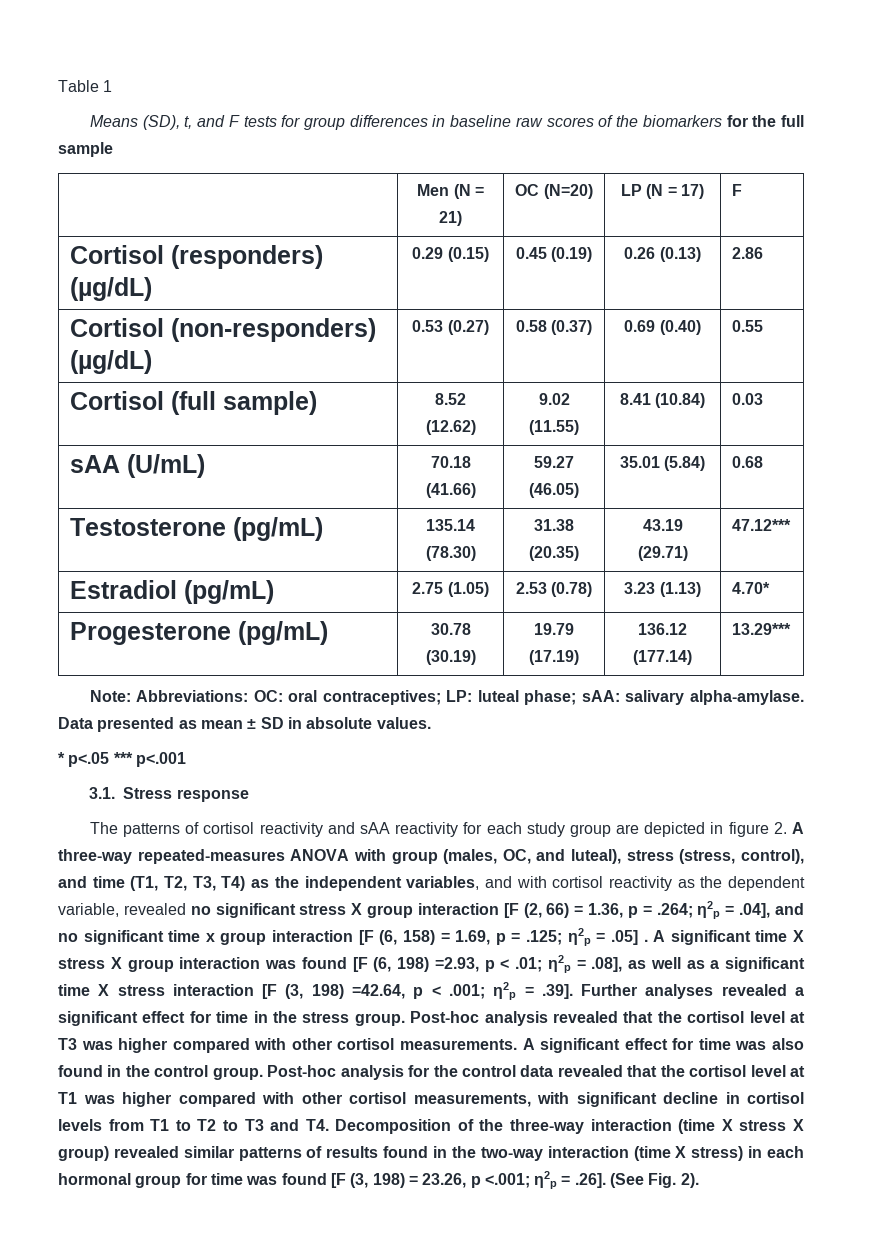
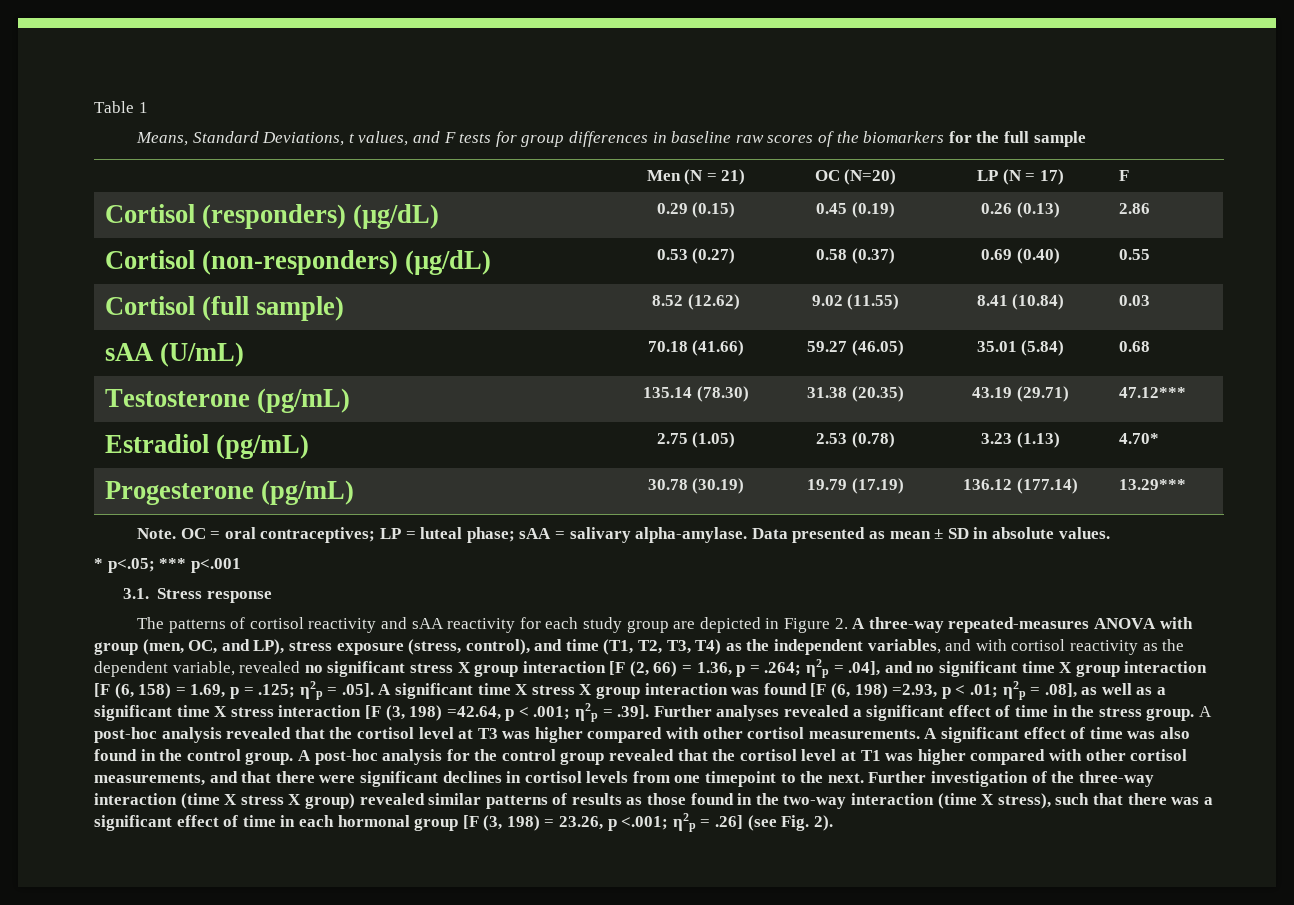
- Means (SD), t, and F tests for group differences in baseline raw scores of the biomarkers for the full sample
+ Means, Standard Deviations, t values, and F tests for group differences in baseline raw scores of the biomarkers for the full sample
- Note: Abbreviations: OC: oral contraceptives; LP: luteal phase; sAA: salivary alpha-amylase.
+ Note. OC = oral contraceptives; LP = luteal phase; sAA = salivary alpha-amylase.
- * p<.05 *** p<.001
+ * p<.05; *** p<.001
- The patterns of cortisol reactivity and sAA reactivity for each study group are depicted in figure 2. A three-way repeated-measures ANOVA with group (males, OC, and luteal), stress (stress, control), and time (T1, T2, T3, T4) as the independent variables, and with cortisol reactivity as the dependent variable, revealed no significant stress X group interaction [F (2, 66) = 1.36, p = .264;
+ The patterns of cortisol reactivity and sAA reactivity for each study group are depicted in Figure 2. A three-way repeated-measures ANOVA with group (men, OC, and LP), stress exposure (stress, control), and time (T1, T2, T3, T4) as the independent variables, and with cortisol reactivity as the dependent variable, revealed no significant stress X group interaction [F (2, 66) = 1.36, p = .264;
- η2p = .04], and no significant time x group interaction [F (6, 158) = 1.69, p = .125;
+ η2p = .04], and no significant time X group interaction [F (6, 158) = 1.69, p = .125;
- η2p = .05] . A significant time X stress X group interaction was found [F (6, 198) =2.93, p < .01;
+ η2p = .05]. A significant time X stress X group interaction was found [F (6, 198) =2.93, p < .01;
- η2p = .39]. Further analyses revealed a significant effect for time in the stress group.
+ η2p = .39]. Further analyses revealed a significant effect of time in the stress group.
- Post-hoc analysis revealed that the cortisol level at T3 was higher compared with other cortisol measurements.
+ A post-hoc analysis revealed that the cortisol level at T3 was higher compared with other cortisol measurements.
- A significant effect for time was also found in the control group.
+ A significant effect of time was also found in the control group.
- Post-hoc analysis for the control data revealed that the cortisol level at T1 was higher compared with other cortisol measurements, with significant decline in cortisol levels from T1 to T2 to T3 and T4. Decomposition of the three-way interaction (time X stress X group) revealed similar patterns of results found in the two-way interaction (time X stress) in each hormonal group for time was found [F (3, 198) = 23.26, p <.001; η2p = .26]. (See Fig. 2).
+ A post-hoc analysis for the control group revealed that the cortisol level at T1 was higher compared with other cortisol measurements, and that there were significant declines in cortisol levels from one timepoint to the next. Further investigation of the three-way interaction (time X stress X group) revealed similar patterns of results as those found in the two-way interaction (time X stress), such that there was a significant effect of time in each hormonal group [F (3, 198) = 23.26, p <.001; η2p = .26] (see Fig. 2).

